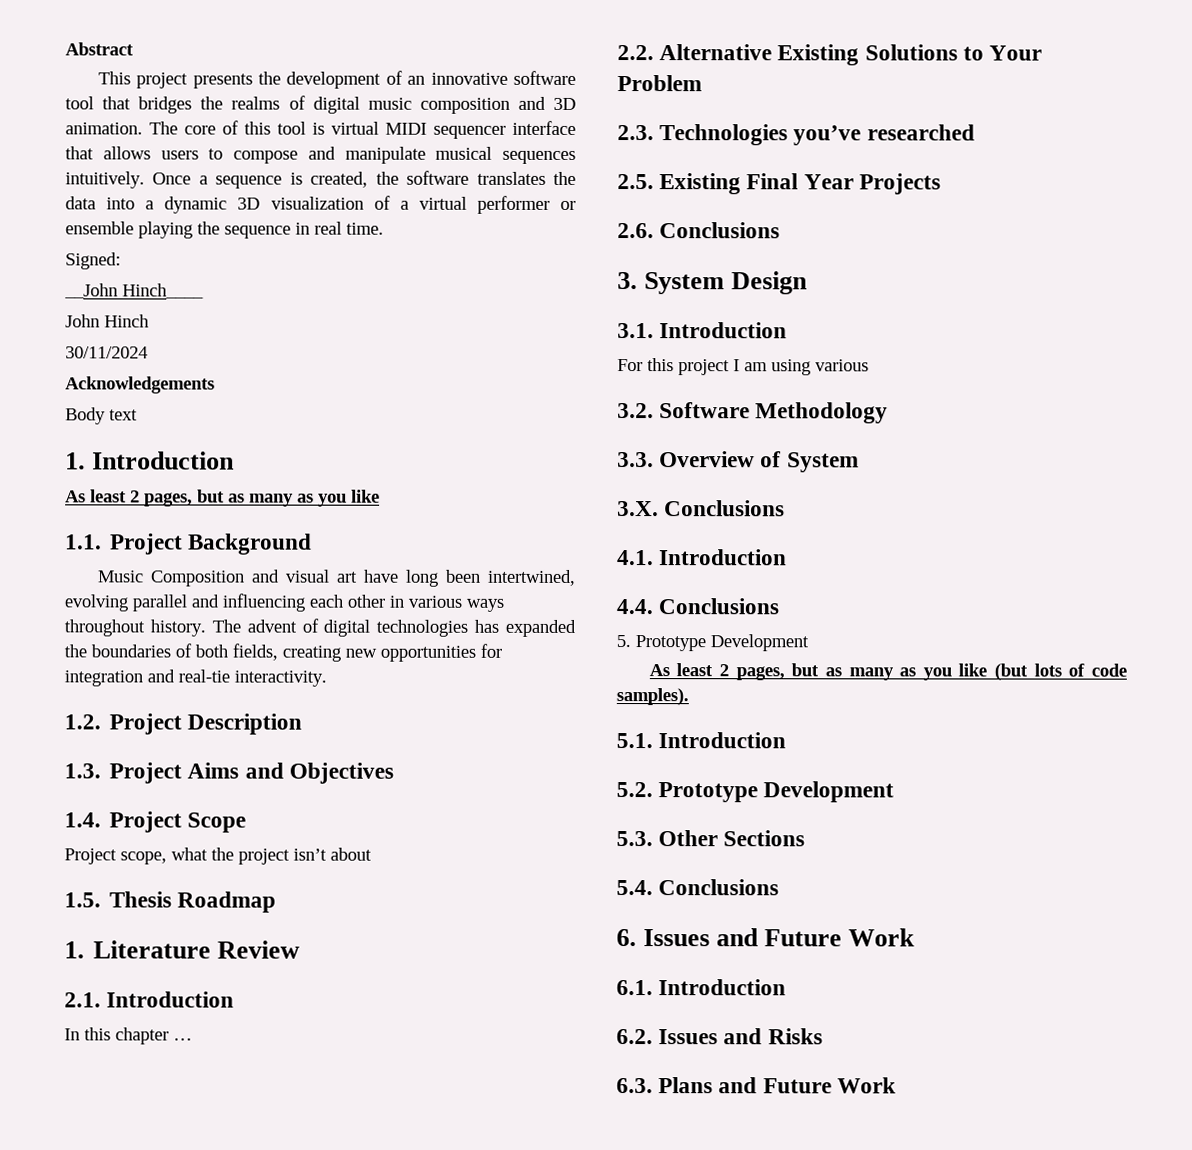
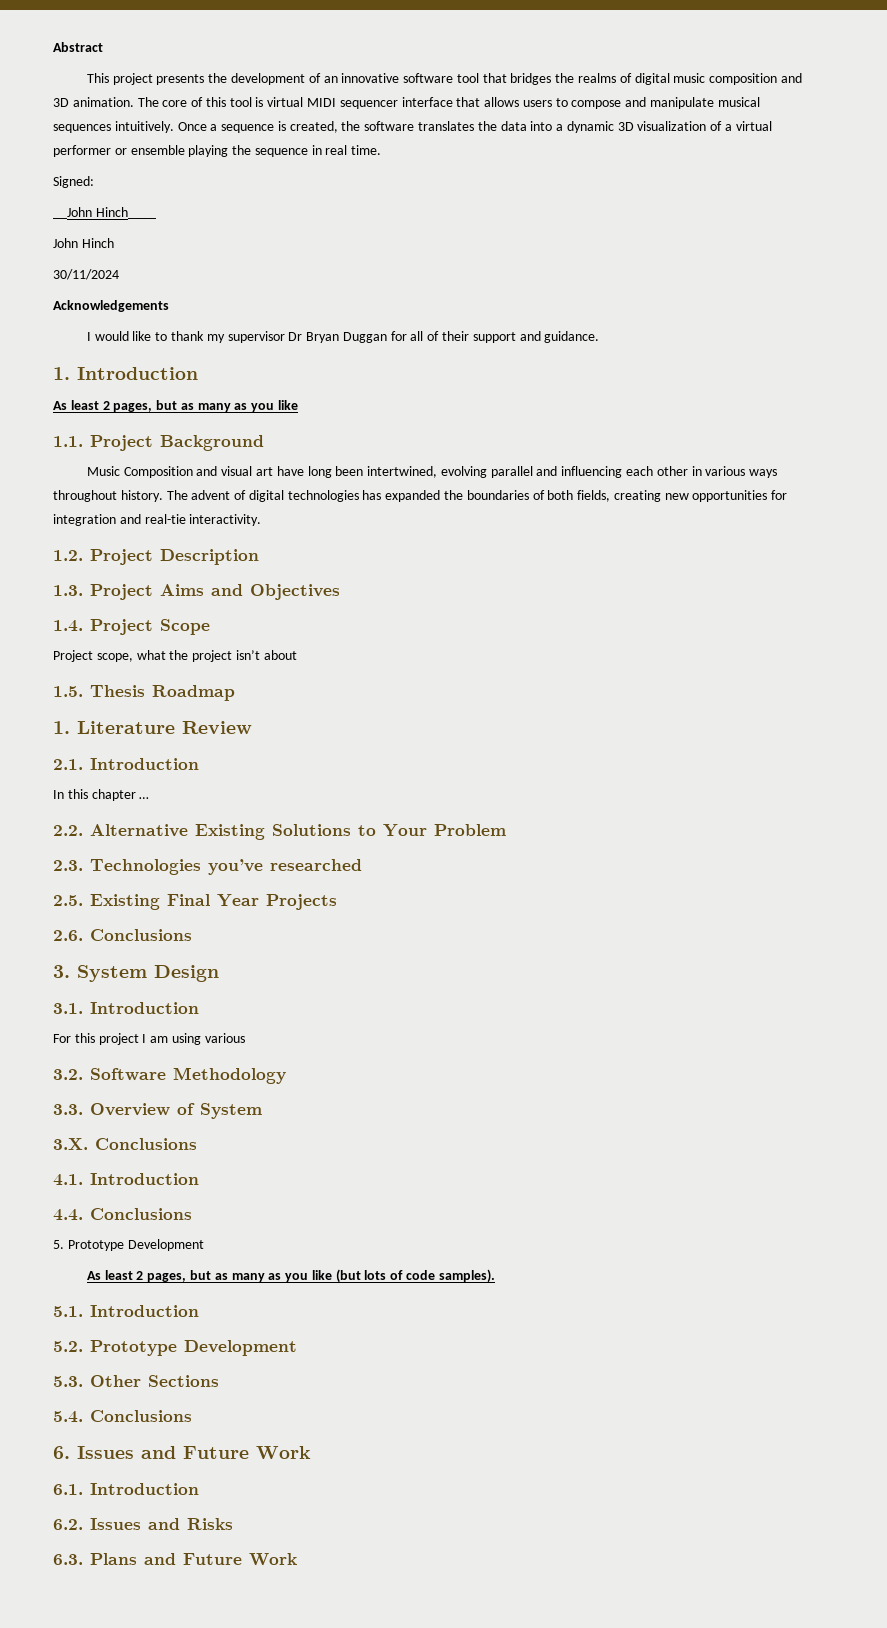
- Body text
+ I would like to thank my supervisor Dr Bryan Duggan for all of their support and guidance.

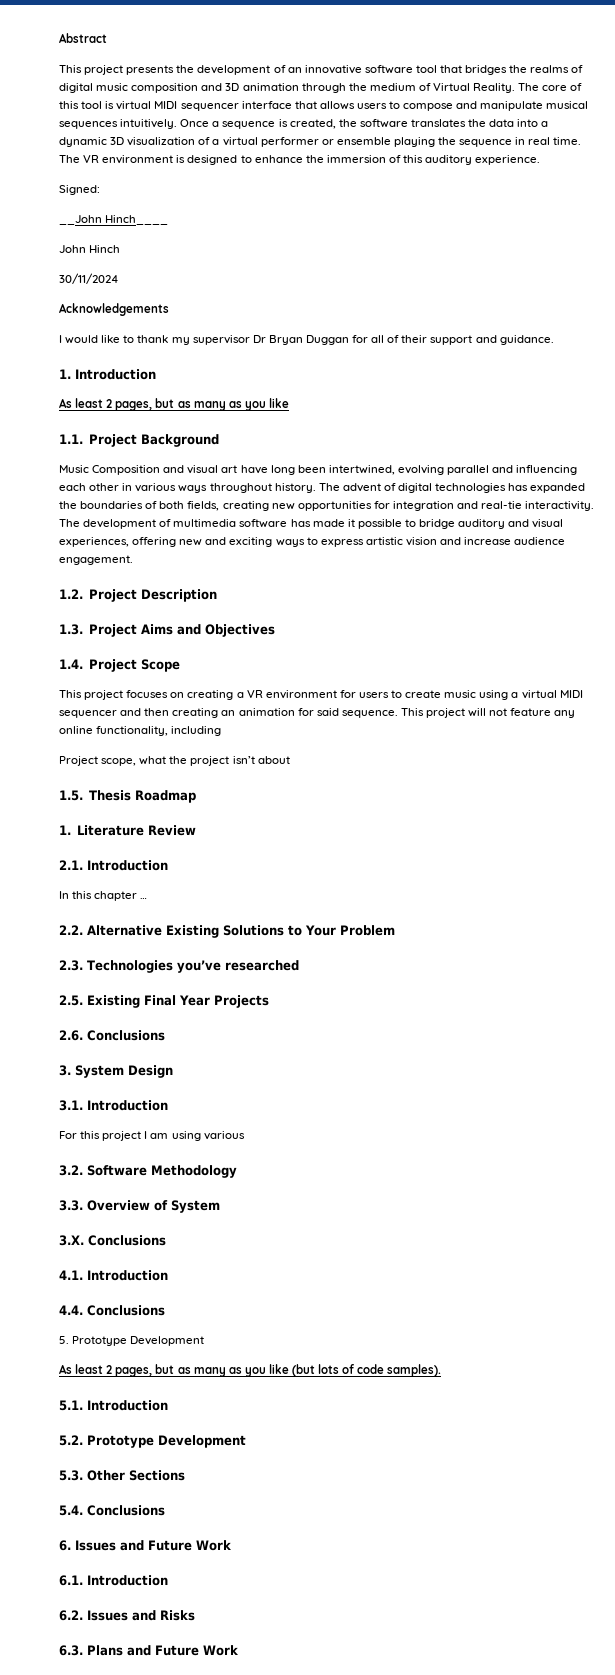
- This project presents the development of an innovative software tool that bridges the realms of digital music composition and 3D animation.
+ This project presents the development of an innovative software tool that bridges the realms of digital music composition and 3D animation through the medium of Virtual Reality.
+ The VR environment is designed to enhance the immersion of this auditory experience.
+ The development of multimedia software has made it possible to bridge auditory and visual experiences, offering new and exciting ways to express artistic vision and increase audience engagement.
+ This project focuses on creating a VR environment for users to create music using a virtual MIDI sequencer and then creating an animation for said sequence. This project will not feature any online functionality, including

